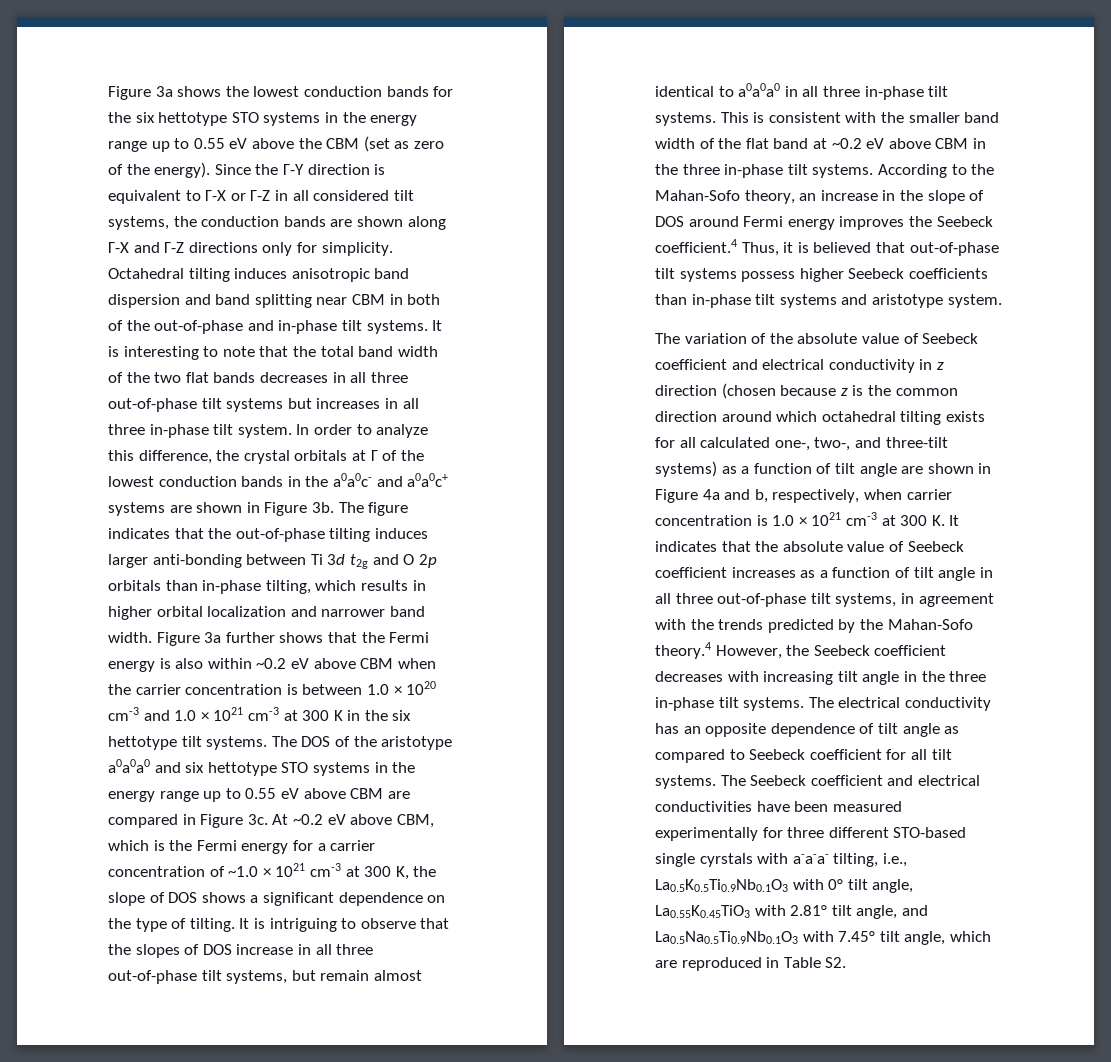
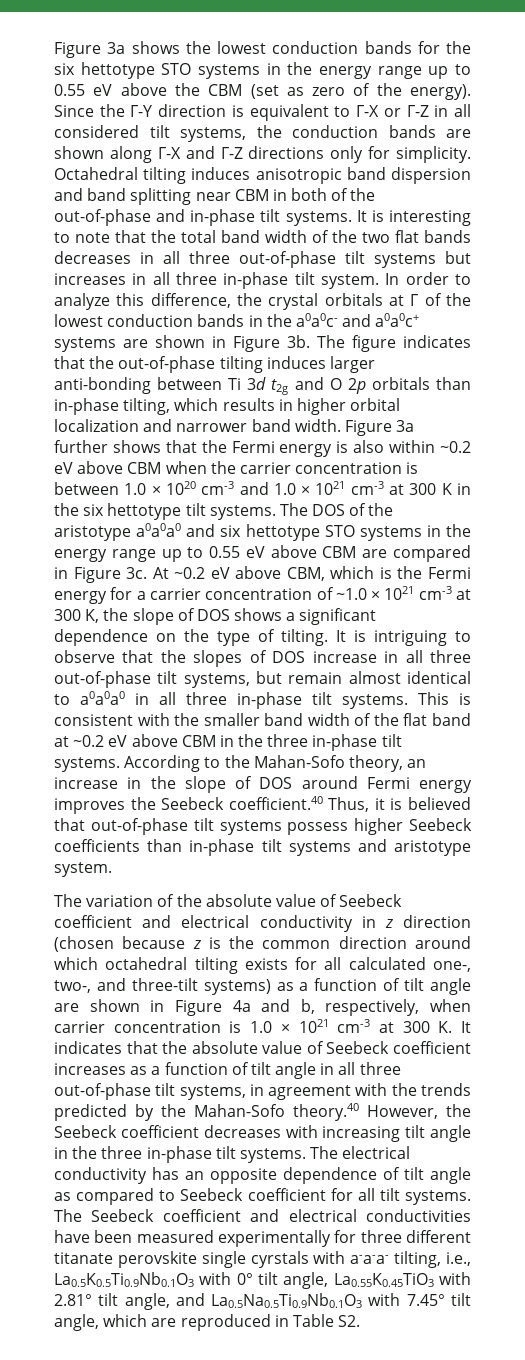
- According to the Mahan-Sofo theory, an increase in the slope of DOS around Fermi energy improves the Seebeck coefficient.4 Thus, it is believed that out-of-phase tilt systems possess higher Seebeck coefficients than in-phase tilt systems and aristotype system.
+ According to the Mahan-Sofo theory, an increase in the slope of DOS around Fermi energy improves the Seebeck coefficient.40 Thus, it is believed that out-of-phase tilt systems possess higher Seebeck coefficients than in-phase tilt systems and aristotype system.
- The variation of the absolute value of Seebeck coefficient and electrical conductivity in z direction (chosen because z is the common direction around which octahedral tilting exists for all calculated one-, two-, and three-tilt systems) as a function of tilt angle are shown in Figure 4a and b, respectively, when carrier concentration is 1.0 × 1021 cm-3 at 300 K. It indicates that the absolute value of Seebeck coefficient increases as a function of tilt angle in all three out-of-phase tilt systems, in agreement with the trends predicted by the Mahan-Sofo theory.4 However, the Seebeck coefficient decreases with increasing tilt angle in the three in-phase tilt systems.
+ The variation of the absolute value of Seebeck coefficient and electrical conductivity in z direction (chosen because z is the common direction around which octahedral tilting exists for all calculated one-, two-, and three-tilt systems) as a function of tilt angle are shown in Figure 4a and b, respectively, when carrier concentration is 1.0 × 1021 cm-3 at 300 K. It indicates that the absolute value of Seebeck coefficient increases as a function of tilt angle in all three out-of-phase tilt systems, in agreement with the trends predicted by the Mahan-Sofo theory.40 However, the Seebeck coefficient decreases with increasing tilt angle in the three in-phase tilt systems.
- The Seebeck coefficient and electrical conductivities have been measured experimentally for three different STO-based single cyrstals with a-a-a- tilting, i.e., La0.5K0.5Ti0.9Nb0.1O3 with 0° tilt angle, La0.55K0.45TiO3 with 2.81° tilt angle, and La0.5Na0.5Ti0.9Nb0.1O3 with 7.45° tilt angle, which are reproduced in Table S2.
+ The Seebeck coefficient and electrical conductivities have been measured experimentally for three different titanate perovskite single cyrstals with a-a-a- tilting, i.e., La0.5K0.5Ti0.9Nb0.1O3 with 0° tilt angle, La0.55K0.45TiO3 with 2.81° tilt angle, and La0.5Na0.5Ti0.9Nb0.1O3 with 7.45° tilt angle, which are reproduced in Table S2.

